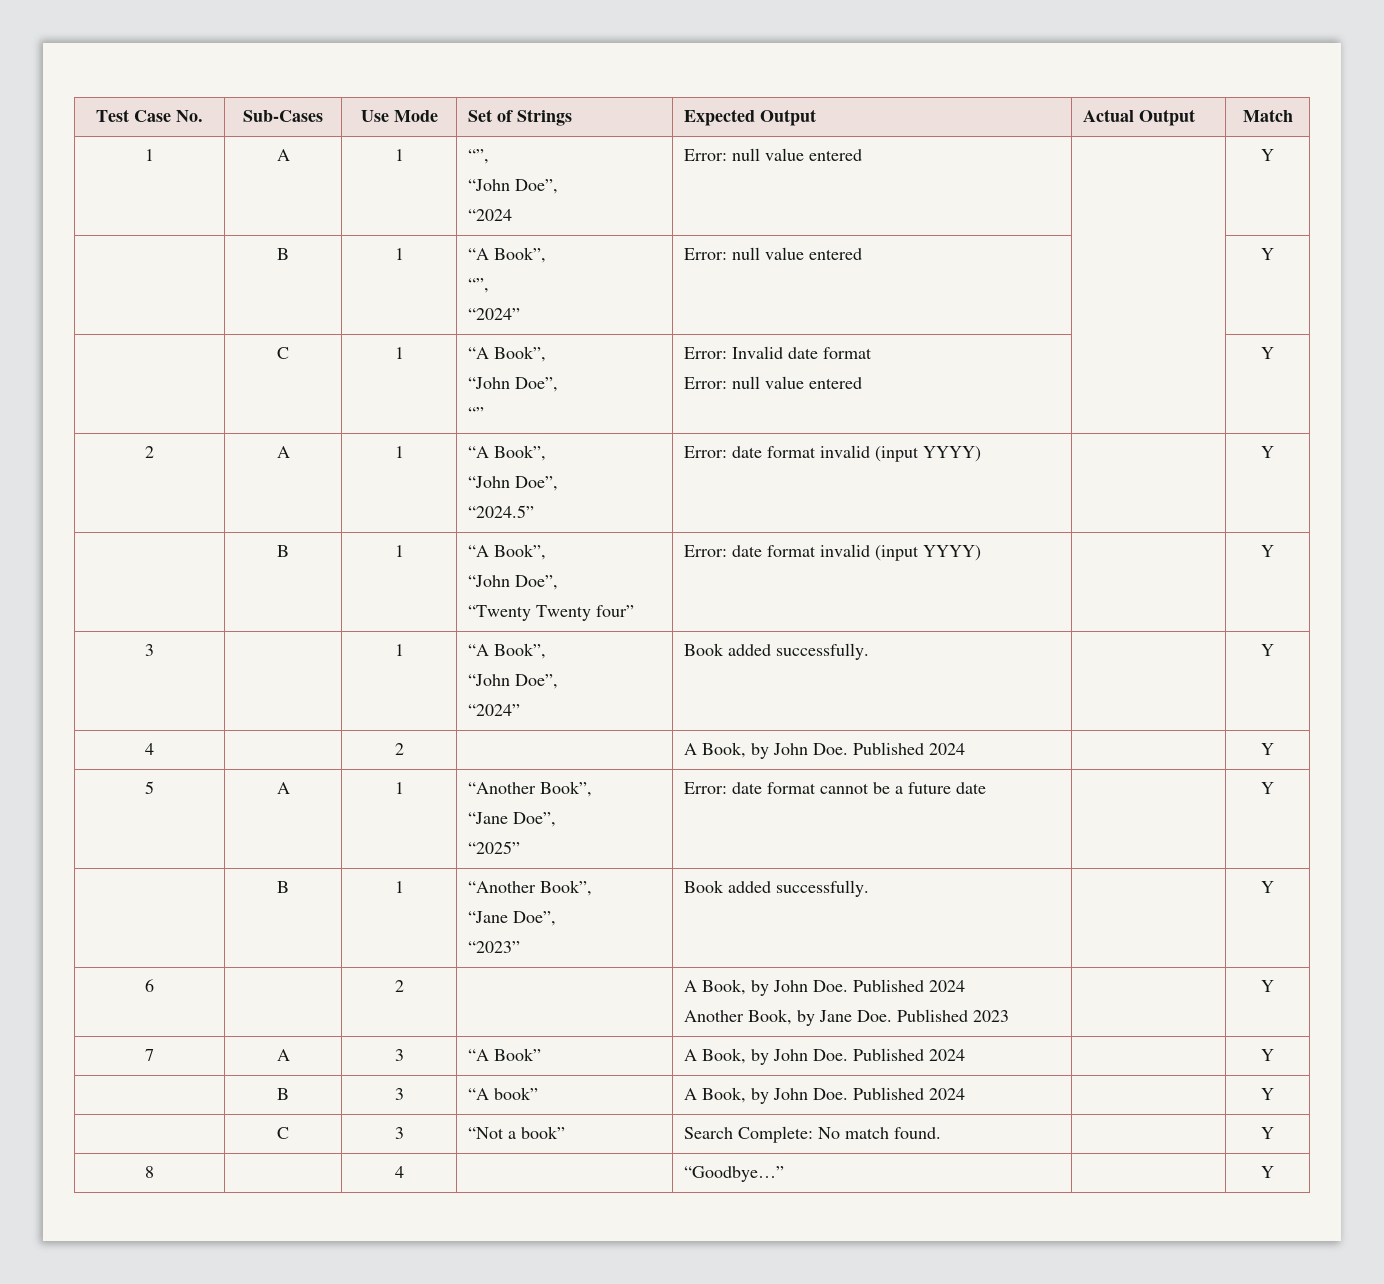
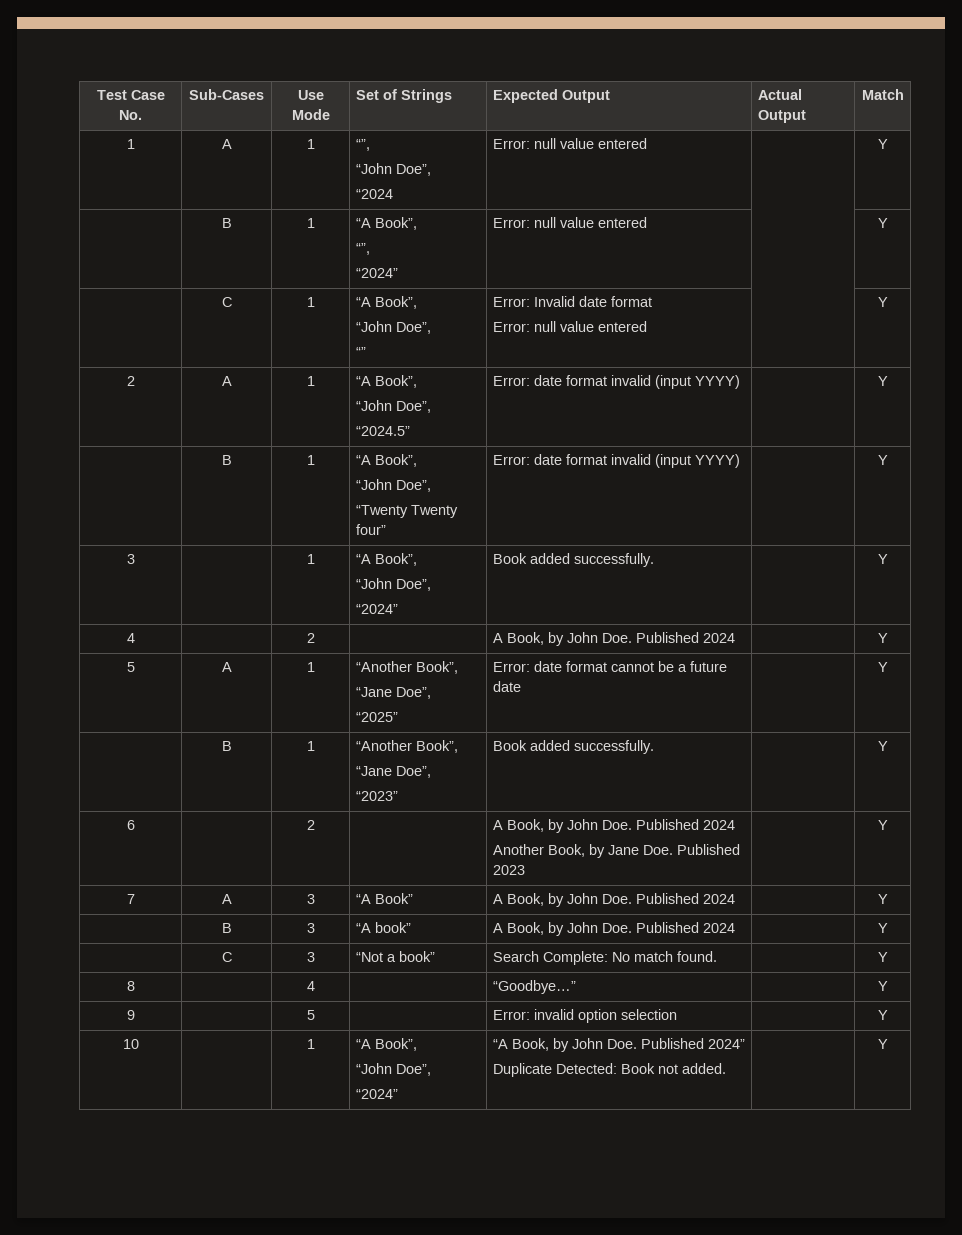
+ 9 | | 5 | | Error: invalid option selection | | Y
+ 10 | | 1 | “A Book”,
+ “John Doe”,
+ “2024” | “A Book, by John Doe. Published 2024”
+ Duplicate Detected: Book not added. | | Y

